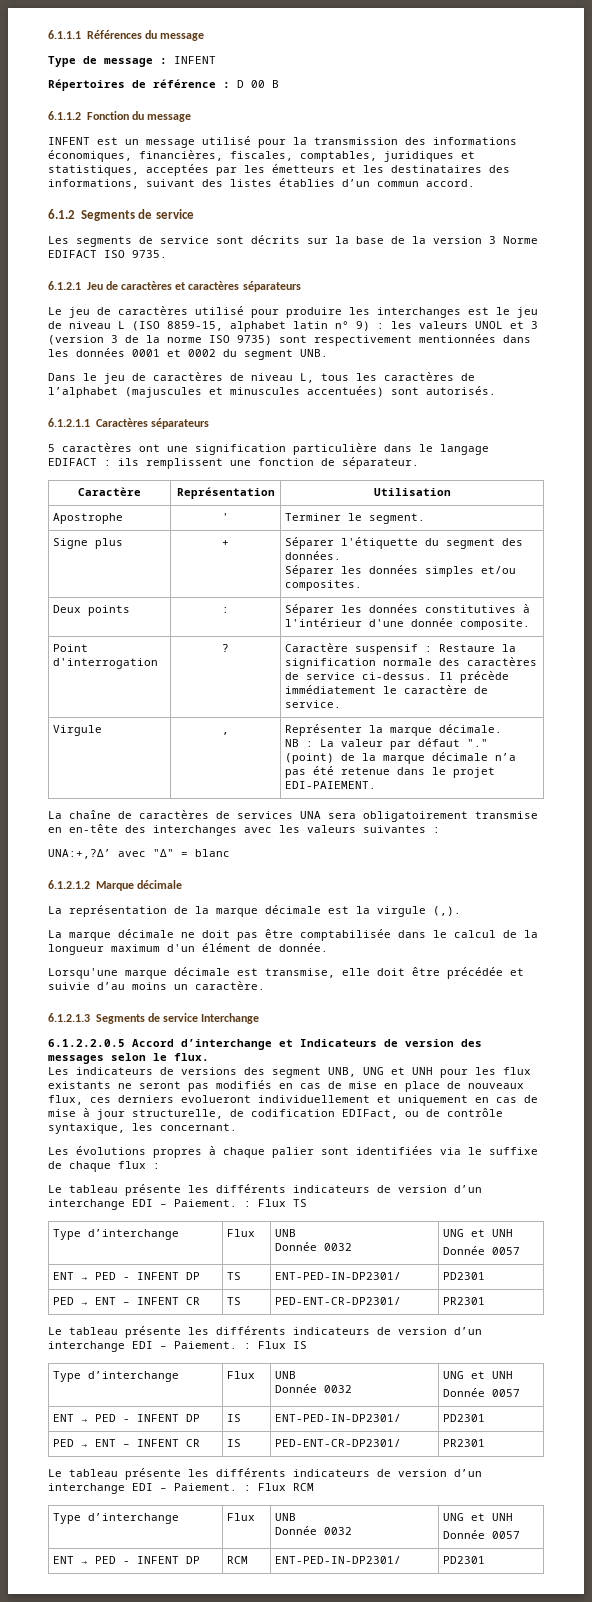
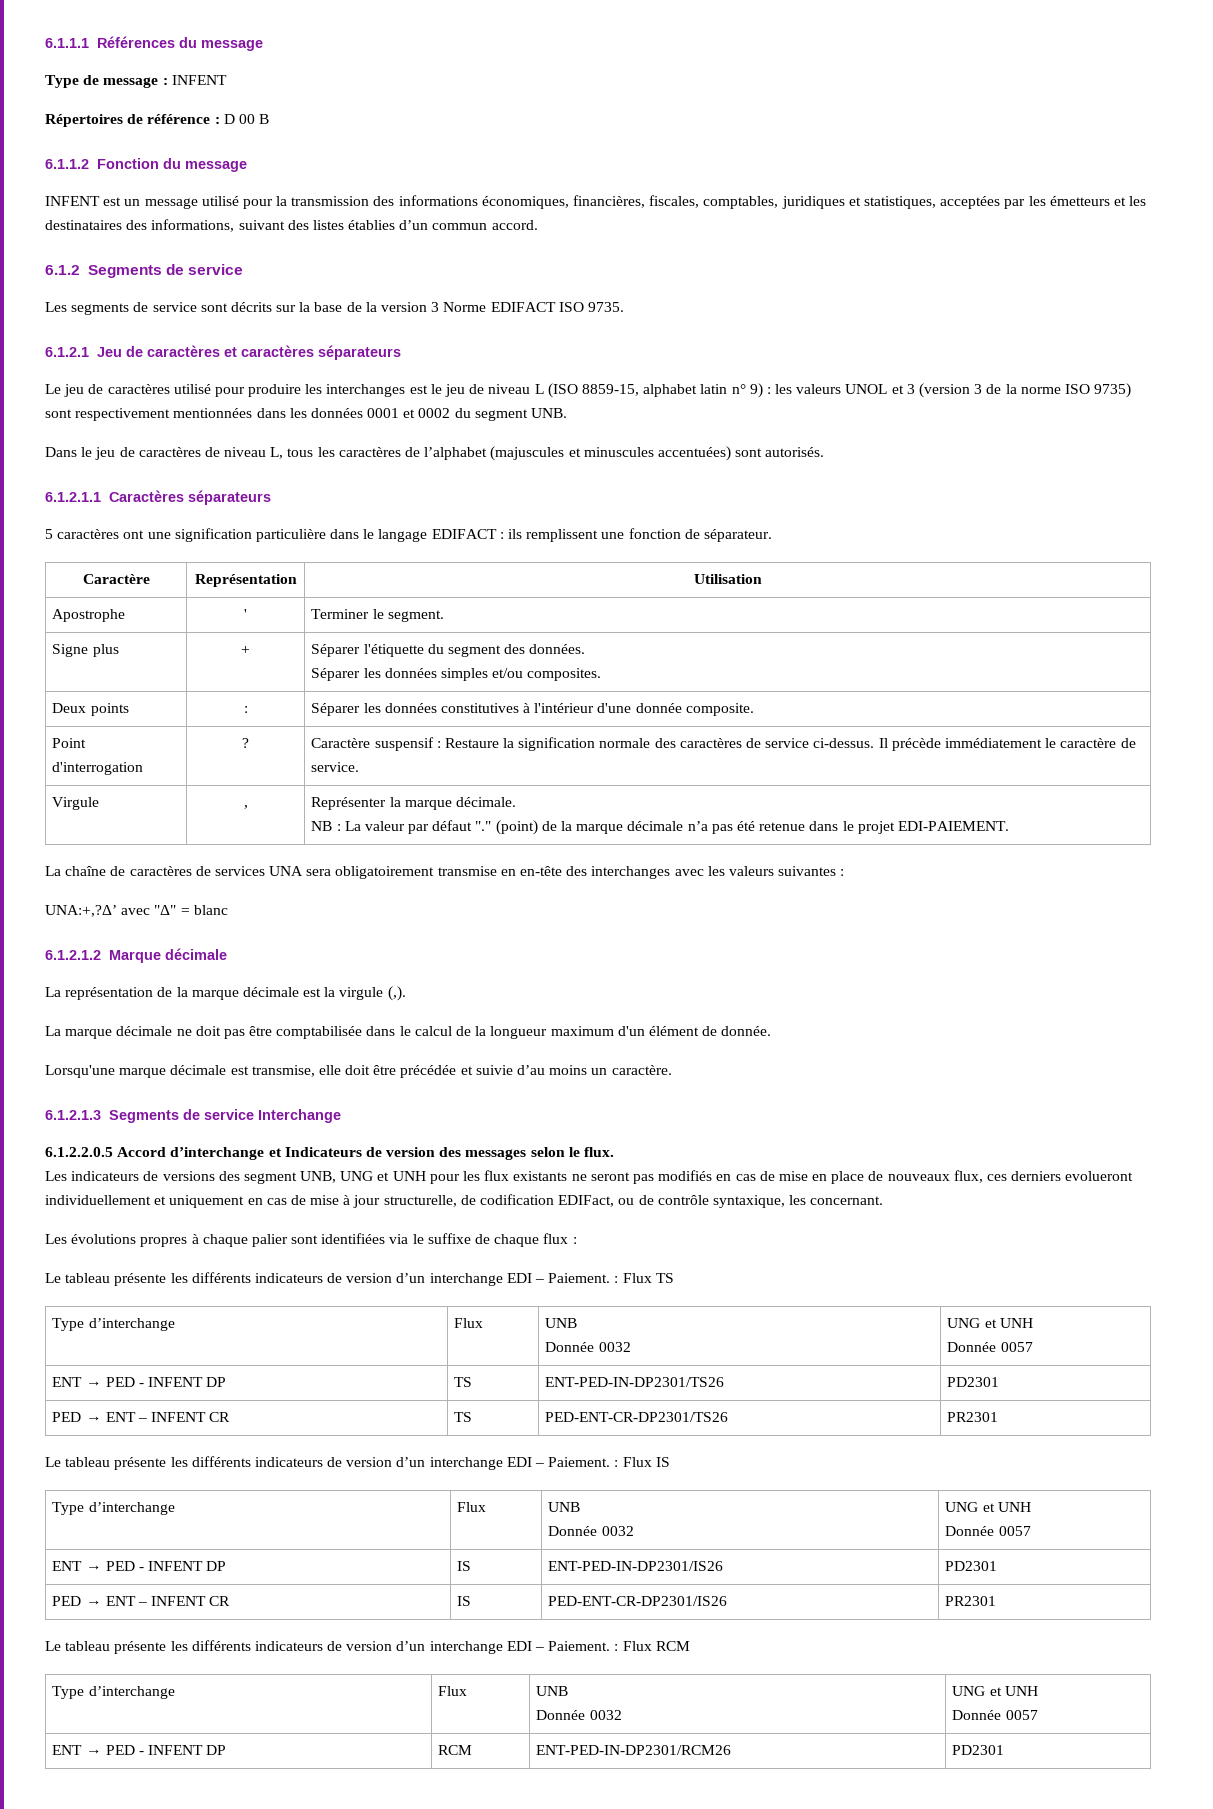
- ENT → PED - INFENT DP | TS | ENT-PED-IN-DP2301/ | PD2301
+ ENT → PED - INFENT DP | TS | ENT-PED-IN-DP2301/TS26 | PD2301
- PED → ENT – INFENT CR | TS | PED-ENT-CR-DP2301/ | PR2301
+ PED → ENT – INFENT CR | TS | PED-ENT-CR-DP2301/TS26 | PR2301
- ENT → PED - INFENT DP | IS | ENT-PED-IN-DP2301/ | PD2301
+ ENT → PED - INFENT DP | IS | ENT-PED-IN-DP2301/IS26 | PD2301
- PED → ENT – INFENT CR | IS | PED-ENT-CR-DP2301/ | PR2301
+ PED → ENT – INFENT CR | IS | PED-ENT-CR-DP2301/IS26 | PR2301
- ENT → PED - INFENT DP | RCM | ENT-PED-IN-DP2301/ | PD2301
+ ENT → PED - INFENT DP | RCM | ENT-PED-IN-DP2301/RCM26 | PD2301

